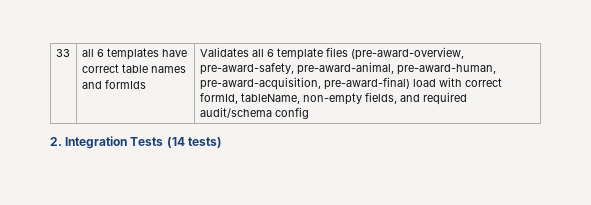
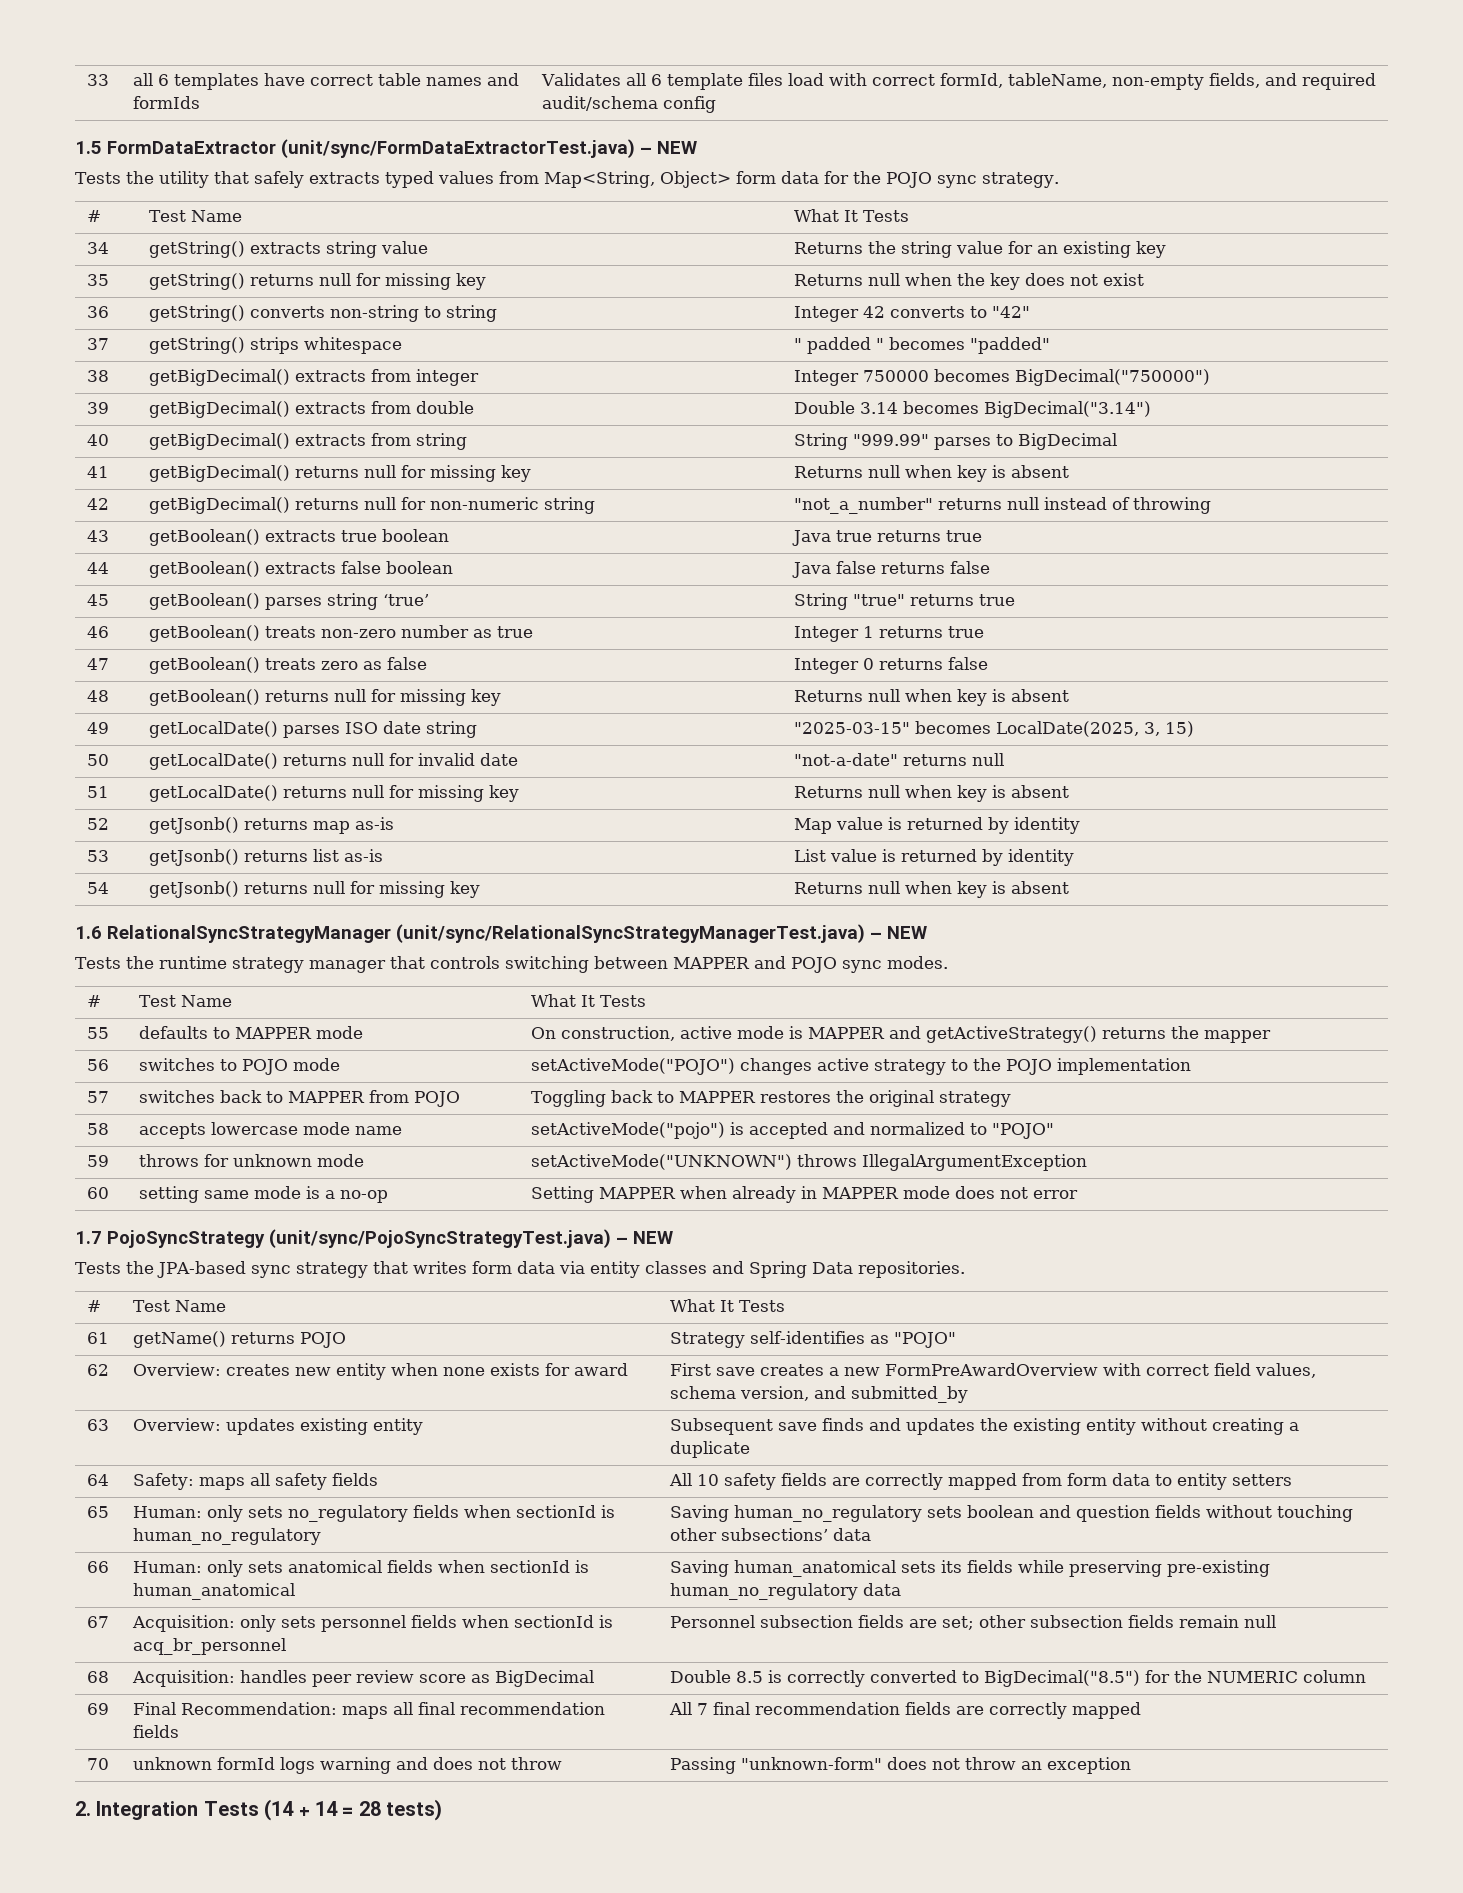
- 33 | all 6 templates have correct table names and formIds | Validates all 6 template files (pre-award-overview, pre-award-safety, pre-award-animal, pre-award-human, pre-award-acquisition, pre-award-final) load with correct formId, tableName, non-empty fields, and required audit/schema config
+ 33 | all 6 templates have correct table names and formIds | Validates all 6 template files load with correct formId, tableName, non-empty fields, and required audit/schema config
+ 1.5 FormDataExtractor (unit/sync/FormDataExtractorTest.java) – NEW
+ Tests the utility that safely extracts typed values from Map<String, Object> form data for the POJO sync strategy.
+ # | Test Name | What It Tests
+ 34 | getString() extracts string value | Returns the string value for an existing key
+ 35 | getString() returns null for missing key | Returns null when the key does not exist
+ 36 | getString() converts non-string to string | Integer 42 converts to "42"
+ 37 | getString() strips whitespace | " padded " becomes "padded"
+ 38 | getBigDecimal() extracts from integer | Integer 750000 becomes BigDecimal("750000")
+ 39 | getBigDecimal() extracts from double | Double 3.14 becomes BigDecimal("3.14")
+ 40 | getBigDecimal() extracts from string | String "999.99" parses to BigDecimal
+ 41 | getBigDecimal() returns null for missing key | Returns null when key is absent
+ 42 | getBigDecimal() returns null for non-numeric string | "not_a_number" returns null instead of throwing
+ 43 | getBoolean() extracts true boolean | Java true returns true
+ 44 | getBoolean() extracts false boolean | Java false returns false
+ 45 | getBoolean() parses string ‘true’ | String "true" returns true
+ 46 | getBoolean() treats non-zero number as true | Integer 1 returns true
+ 47 | getBoolean() treats zero as false | Integer 0 returns false
+ 48 | getBoolean() returns null for missing key | Returns null when key is absent
+ 49 | getLocalDate() parses ISO date string | "2025-03-15" becomes LocalDate(2025, 3, 15)
+ 50 | getLocalDate() returns null for invalid date | "not-a-date" returns null
+ 51 | getLocalDate() returns null for missing key | Returns null when key is absent
+ 52 | getJsonb() returns map as-is | Map value is returned by identity
+ 53 | getJsonb() returns list as-is | List value is returned by identity
+ 54 | getJsonb() returns null for missing key | Returns null when key is absent
+ 1.6 RelationalSyncStrategyManager (unit/sync/RelationalSyncStrategyManagerTest.java) – NEW
+ Tests the runtime strategy manager that controls switching between MAPPER and POJO sync modes.
+ # | Test Name | What It Tests
+ 55 | defaults to MAPPER mode | On construction, active mode is MAPPER and getActiveStrategy() returns the mapper
+ 56 | switches to POJO mode | setActiveMode("POJO") changes active strategy to the POJO implementation
+ 57 | switches back to MAPPER from POJO | Toggling back to MAPPER restores the original strategy
+ 58 | accepts lowercase mode name | setActiveMode("pojo") is accepted and normalized to "POJO"
+ 59 | throws for unknown mode | setActiveMode("UNKNOWN") throws IllegalArgumentException
+ 60 | setting same mode is a no-op | Setting MAPPER when already in MAPPER mode does not error
+ 1.7 PojoSyncStrategy (unit/sync/PojoSyncStrategyTest.java) – NEW
+ Tests the JPA-based sync strategy that writes form data via entity classes and Spring Data repositories.
+ # | Test Name | What It Tests
+ 61 | getName() returns POJO | Strategy self-identifies as "POJO"
+ 62 | Overview: creates new entity when none exists for award | First save creates a new FormPreAwardOverview with correct field values, schema version, and submitted_by
+ 63 | Overview: updates existing entity | Subsequent save finds and updates the existing entity without creating a duplicate
+ 64 | Safety: maps all safety fields | All 10 safety fields are correctly mapped from form data to entity setters
+ 65 | Human: only sets no_regulatory fields when sectionId is human_no_regulatory | Saving human_no_regulatory sets boolean and question fields without touching other subsections’ data
+ 66 | Human: only sets anatomical fields when sectionId is human_anatomical | Saving human_anatomical sets its fields while preserving pre-existing human_no_regulatory data
+ 67 | Acquisition: only sets personnel fields when sectionId is acq_br_personnel | Personnel subsection fields are set; other subsection fields remain null
+ 68 | Acquisition: handles peer review score as BigDecimal | Double 8.5 is correctly converted to BigDecimal("8.5") for the NUMERIC column
+ 69 | Final Recommendation: maps all final recommendation fields | All 7 final recommendation fields are correctly mapped
+ 70 | unknown formId logs warning and does not throw | Passing "unknown-form" does not throw an exception
- 2. Integration Tests (14 tests)
+ 2. Integration Tests (14 + 14 = 28 tests)

